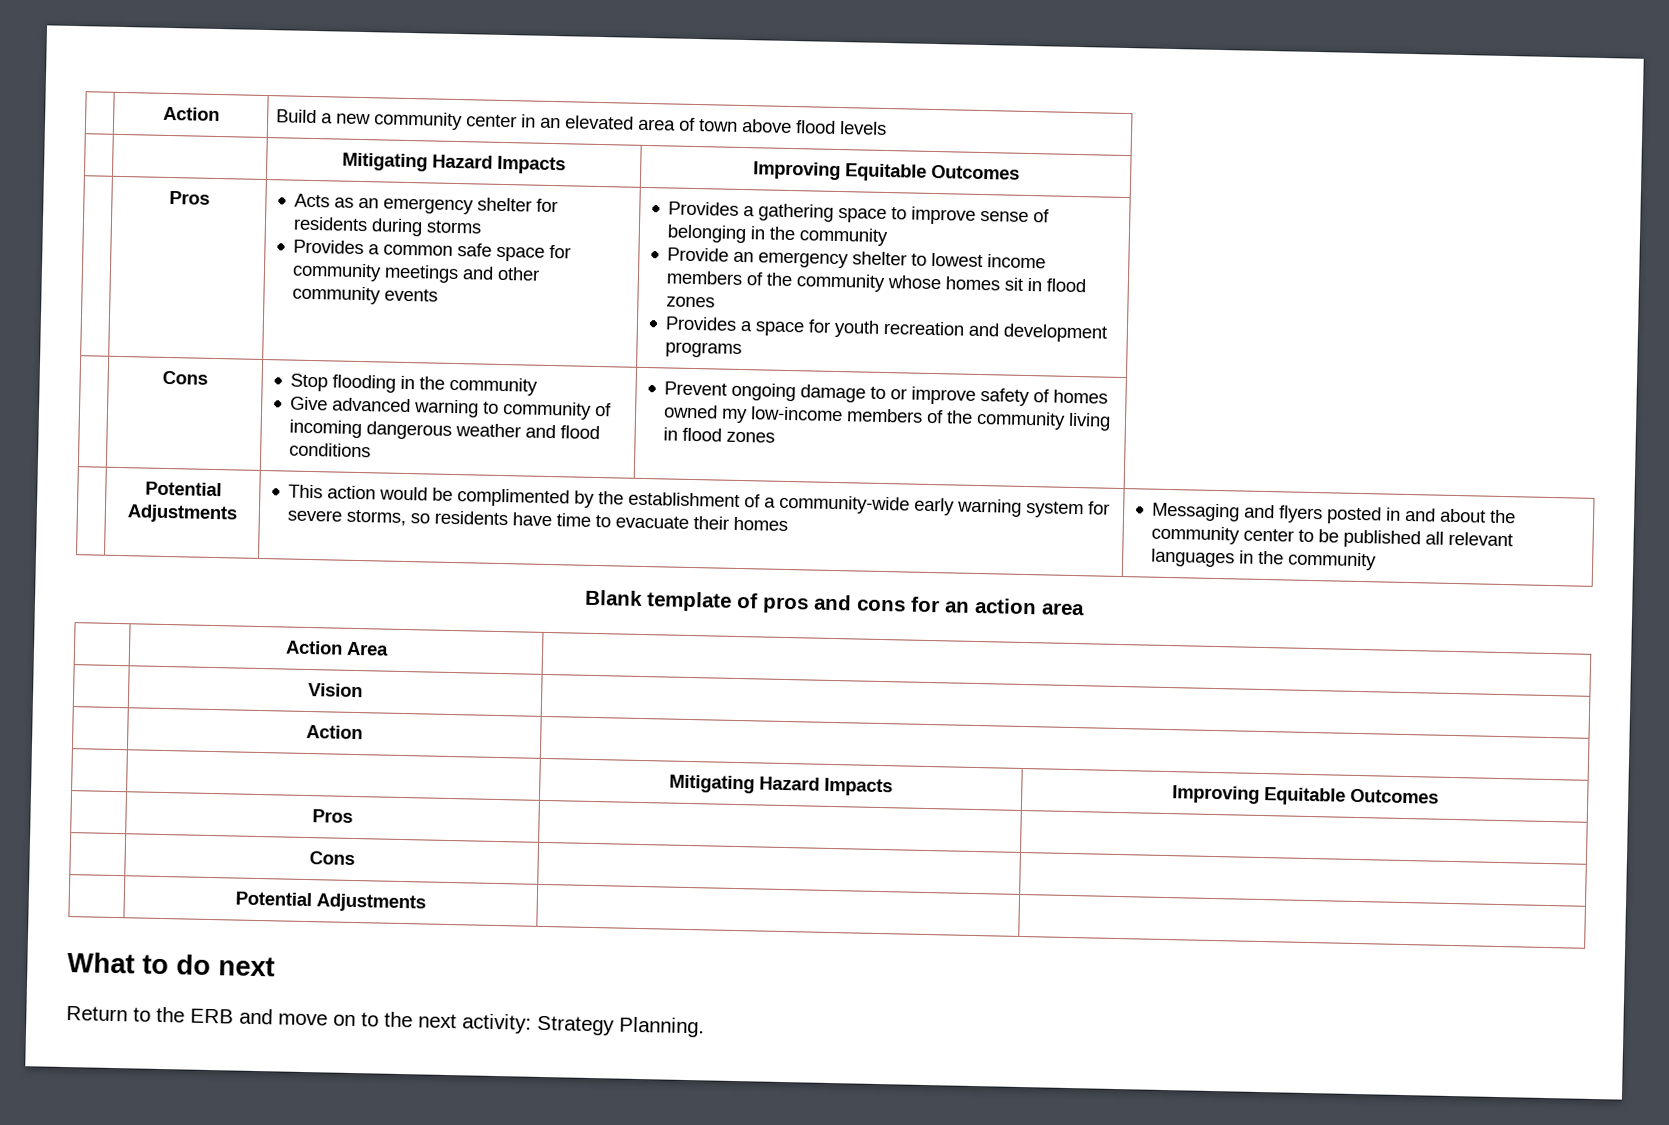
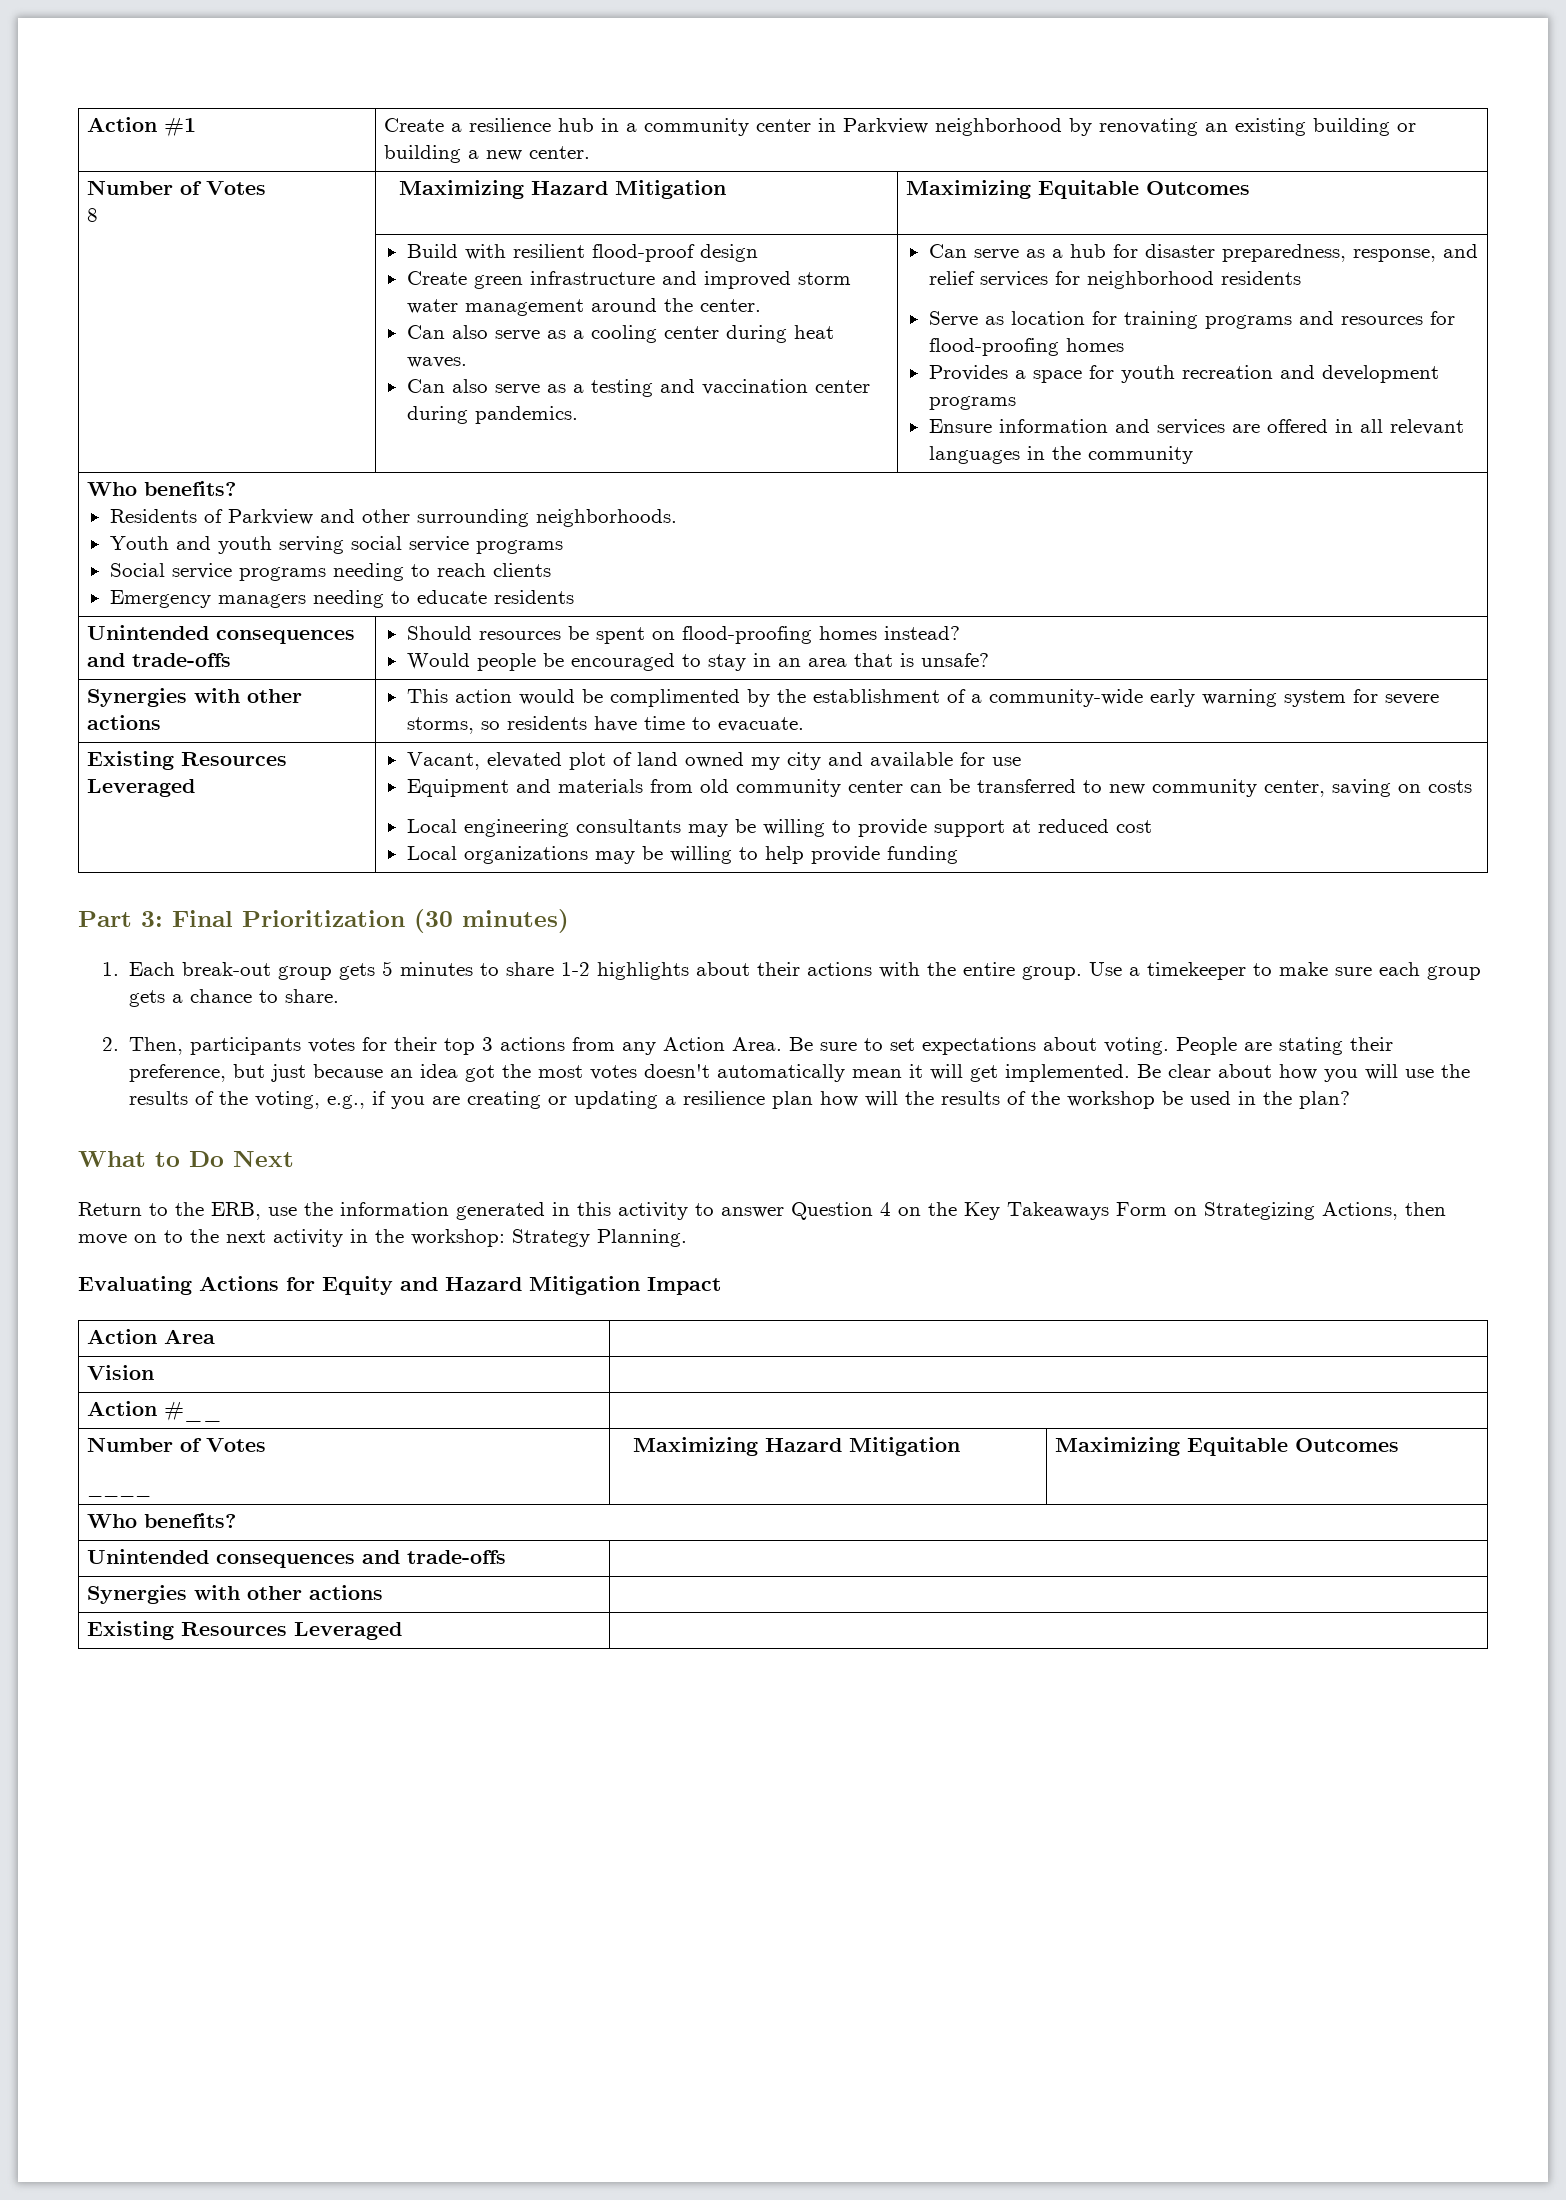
- | Action | Build a new community center in an elevated area of town above flood levels
- | | Mitigating Hazard Impacts | Improving Equitable Outcomes
- | Pros | Acts as an emergency shelter for residents during storms
- Provides a common safe space for community meetings and other community events | Provides a gathering space to improve sense of belonging in the community
- Provide an emergency shelter to lowest income members of the community whose homes sit in flood zones
+ Action #1 | Create a resilience hub in a community center in Parkview neighborhood by renovating an existing building or building a new center.
+ Number of Votes
+ 8 | Maximizing Hazard Mitigation | Maximizing Equitable Outcomes
+ | Build with resilient flood-proof design
+ Create green infrastructure and improved storm water management around the center.
+ Can also serve as a cooling center during heat waves.
+ Can also serve as a testing and vaccination center during pandemics. | Can serve as a hub for disaster preparedness, response, and relief services for neighborhood residents
+ Serve as location for training programs and resources for flood-proofing homes
- | Cons | Stop flooding in the community
- Give advanced warning to community of incoming dangerous weather and flood conditions | Prevent ongoing damage to or improve safety of homes owned my low-income members of the community living in flood zones
- | Potential Adjustments | This action would be complimented by the establishment of a community-wide early warning system for severe storms, so residents have time to evacuate their homes | Messaging and flyers posted in and about the community center to be published all relevant languages in the community
- Blank template of pros and cons for an action area
- | Action Area |
- | Vision |
- | Action |
- | | Mitigating Hazard Impacts | Improving Equitable Outcomes
- | Pros | |
- | Cons | |
- | Potential Adjustments | |
+ Ensure information and services are offered in all relevant languages in the community
+ Who benefits?
+ Residents of Parkview and other surrounding neighborhoods.
+ Youth and youth serving social service programs
+ Social service programs needing to reach clients
+ Emergency managers needing to educate residents
+ Unintended consequences and trade-offs | Should resources be spent on flood-proofing homes instead?
+ Would people be encouraged to stay in an area that is unsafe?
+ Synergies with other actions | This action would be complimented by the establishment of a community-wide early warning system for severe storms, so residents have time to evacuate.
+ Existing Resources Leveraged | Vacant, elevated plot of land owned my city and available for use
+ Equipment and materials from old community center can be transferred to new community center, saving on costs
+ Local engineering consultants may be willing to provide support at reduced cost
+ Local organizations may be willing to help provide funding
+ Part 3: Final Prioritization (30 minutes)
+ 1. Each break-out group gets 5 minutes to share 1-2 highlights about their actions with the entire group. Use a timekeeper to make sure each group gets a chance to share.
+ 2. Then, participants votes for their top 3 actions from any Action Area. Be sure to set expectations about voting. People are stating their preference, but just because an idea got the most votes doesn't automatically mean it will get implemented. Be clear about how you will use the results of the voting, e.g., if you are creating or updating a resilience plan how will the results of the workshop be used in the plan?
- What to do next
+ What to Do Next
- Return to the ERB and move on to the next activity: Strategy Planning.
+ Return to the ERB, use the information generated in this activity to answer Question 4 on the Key Takeaways Form on Strategizing Actions, then move on to the next activity in the workshop: Strategy Planning.
+ Evaluating Actions for Equity and Hazard Mitigation Impact
+ Action Area |
+ Vision |
+ Action #__ |
+ Number of Votes
+ ____ | Maximizing Hazard Mitigation | Maximizing Equitable Outcomes
+ Who benefits?
+ Unintended consequences and trade-offs |
+ Synergies with other actions |
+ Existing Resources Leveraged |

